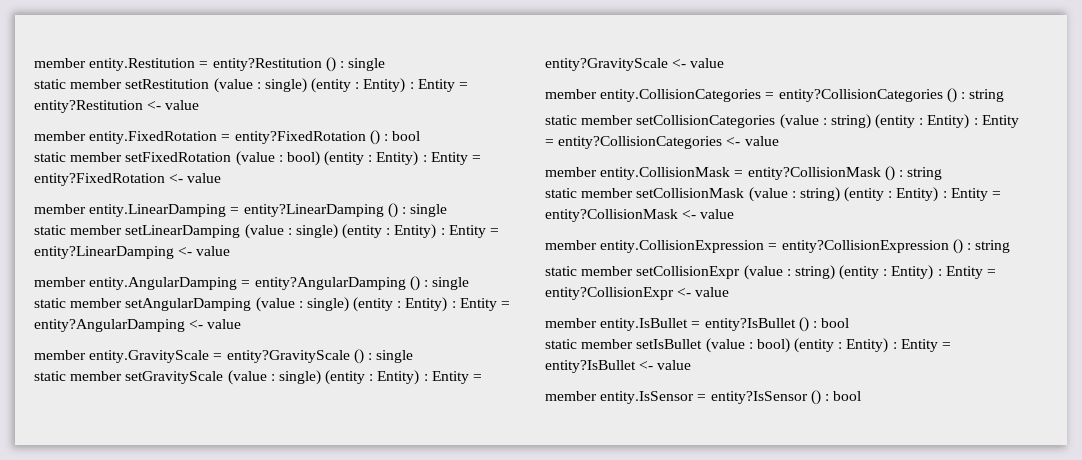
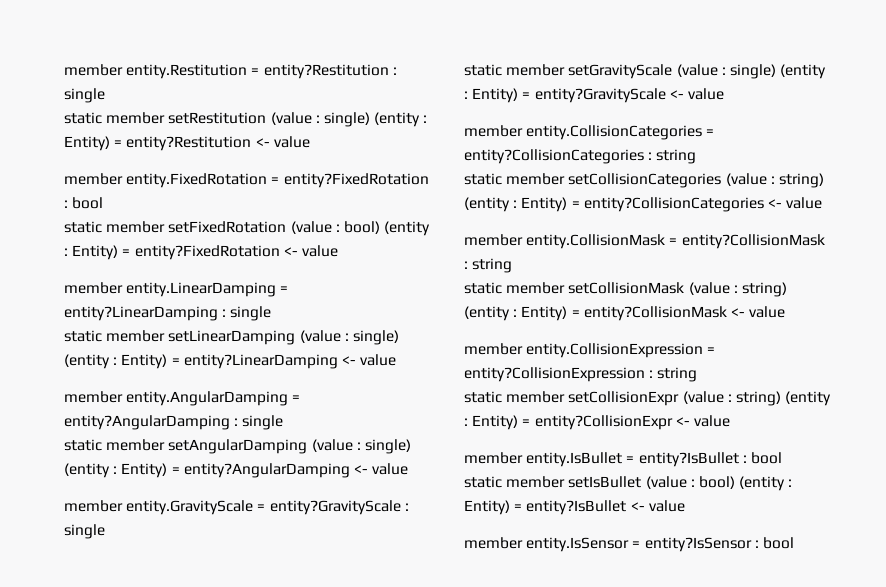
- member entity.Restitution = entity?Restitution () : single
+ member entity.Restitution = entity?Restitution : single
- static member setRestitution (value : single) (entity : Entity) : Entity = entity?Restitution <- value
+ static member setRestitution (value : single) (entity : Entity) = entity?Restitution <- value
- member entity.FixedRotation = entity?FixedRotation () : bool
+ member entity.FixedRotation = entity?FixedRotation : bool
- static member setFixedRotation (value : bool) (entity : Entity) : Entity = entity?FixedRotation <- value
+ static member setFixedRotation (value : bool) (entity : Entity) = entity?FixedRotation <- value
- member entity.LinearDamping = entity?LinearDamping () : single
+ member entity.LinearDamping = entity?LinearDamping : single
- static member setLinearDamping (value : single) (entity : Entity) : Entity = entity?LinearDamping <- value
+ static member setLinearDamping (value : single) (entity : Entity) = entity?LinearDamping <- value
- member entity.AngularDamping = entity?AngularDamping () : single
+ member entity.AngularDamping = entity?AngularDamping : single
- static member setAngularDamping (value : single) (entity : Entity) : Entity = entity?AngularDamping <- value
+ static member setAngularDamping (value : single) (entity : Entity) = entity?AngularDamping <- value
- member entity.GravityScale = entity?GravityScale () : single
+ member entity.GravityScale = entity?GravityScale : single
- static member setGravityScale (value : single) (entity : Entity) : Entity = entity?GravityScale <- value
+ static member setGravityScale (value : single) (entity : Entity) = entity?GravityScale <- value
- member entity.CollisionCategories = entity?CollisionCategories () : string
+ member entity.CollisionCategories = entity?CollisionCategories : string
- static member setCollisionCategories (value : string) (entity : Entity) : Entity = entity?CollisionCategories <- value
+ static member setCollisionCategories (value : string) (entity : Entity) = entity?CollisionCategories <- value
- member entity.CollisionMask = entity?CollisionMask () : string
+ member entity.CollisionMask = entity?CollisionMask : string
- static member setCollisionMask (value : string) (entity : Entity) : Entity = entity?CollisionMask <- value
+ static member setCollisionMask (value : string) (entity : Entity) = entity?CollisionMask <- value
- member entity.CollisionExpression = entity?CollisionExpression () : string
+ member entity.CollisionExpression = entity?CollisionExpression : string
- static member setCollisionExpr (value : string) (entity : Entity) : Entity = entity?CollisionExpr <- value
+ static member setCollisionExpr (value : string) (entity : Entity) = entity?CollisionExpr <- value
- member entity.IsBullet = entity?IsBullet () : bool
+ member entity.IsBullet = entity?IsBullet : bool
- static member setIsBullet (value : bool) (entity : Entity) : Entity = entity?IsBullet <- value
+ static member setIsBullet (value : bool) (entity : Entity) = entity?IsBullet <- value
- member entity.IsSensor = entity?IsSensor () : bool
+ member entity.IsSensor = entity?IsSensor : bool

